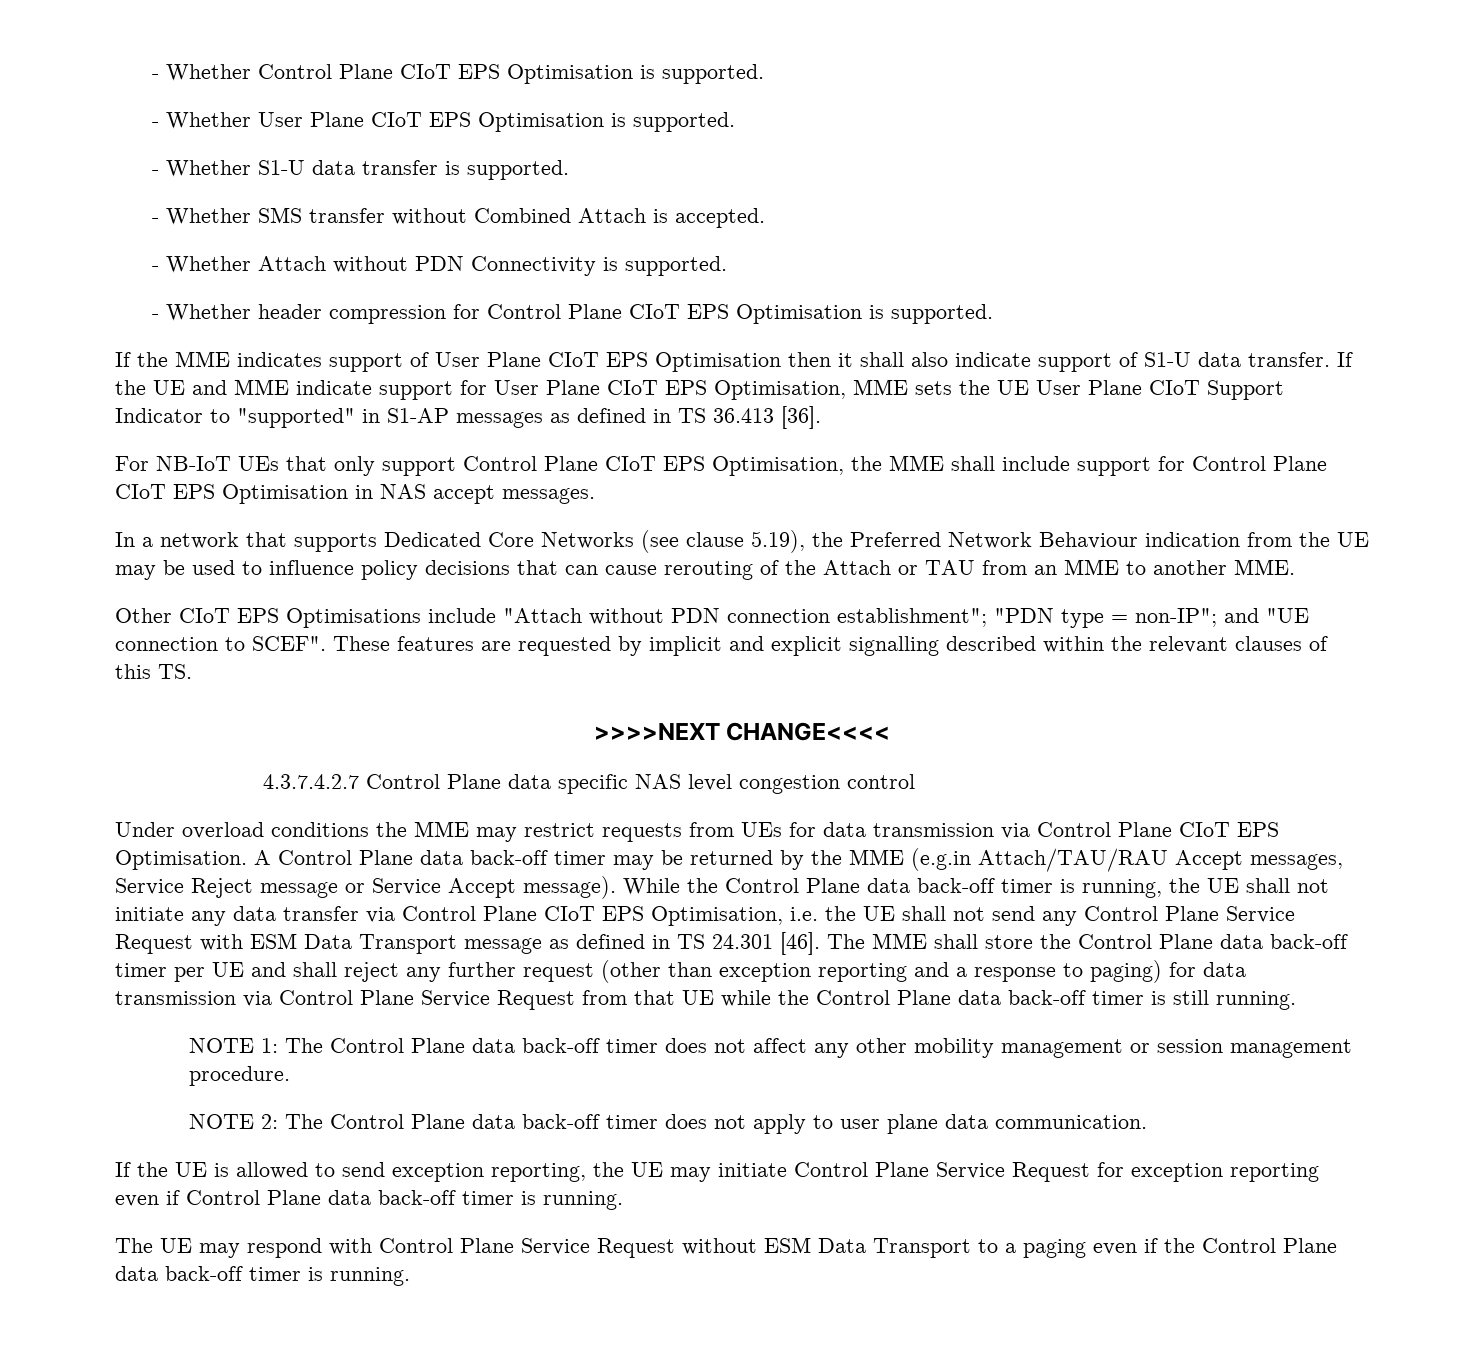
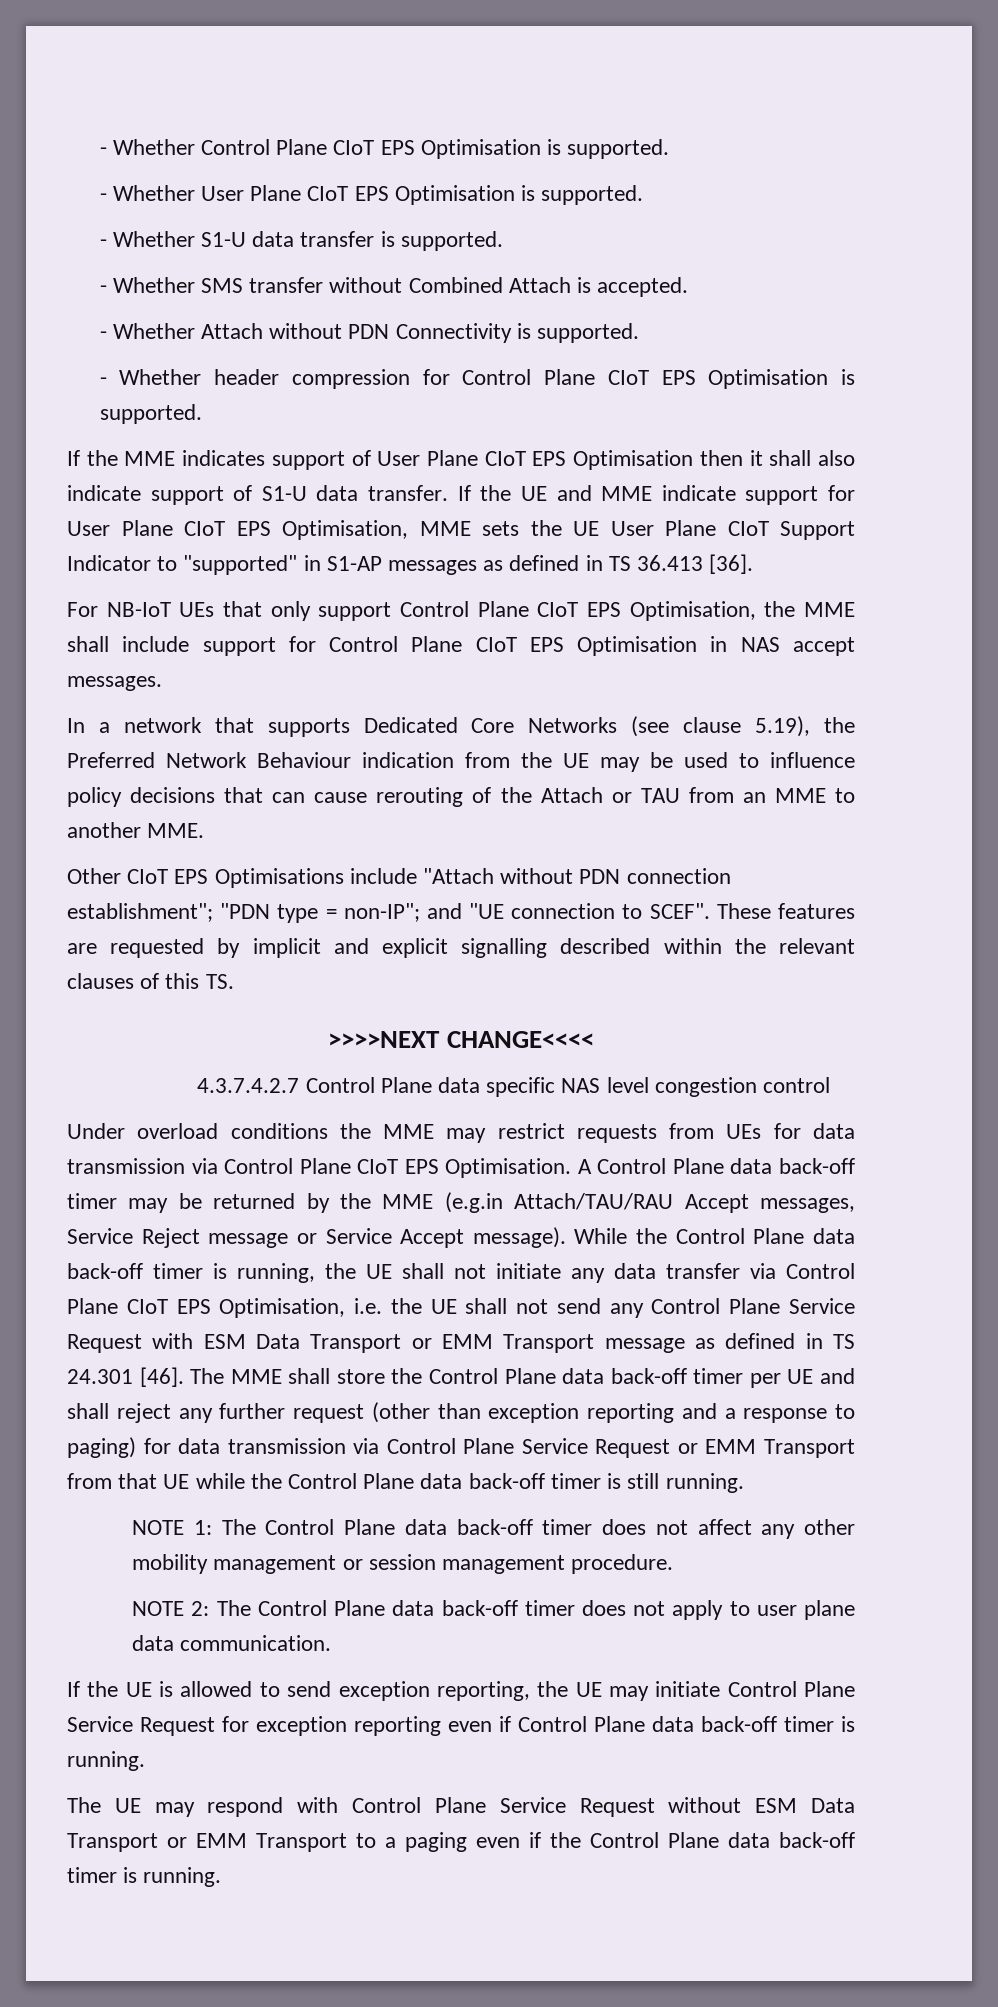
- While the Control Plane data back-off timer is running, the UE shall not initiate any data transfer via Control Plane CIoT EPS Optimisation, i.e. the UE shall not send any Control Plane Service Request with ESM Data Transport message as defined in TS 24.301 [46].
+ While the Control Plane data back-off timer is running, the UE shall not initiate any data transfer via Control Plane CIoT EPS Optimisation, i.e. the UE shall not send any Control Plane Service Request with ESM Data Transport or EMM Transport message as defined in TS 24.301 [46].
- The MME shall store the Control Plane data back-off timer per UE and shall reject any further request (other than exception reporting and a response to paging) for data transmission via Control Plane Service Request from that UE while the Control Plane data back-off timer is still running.
+ The MME shall store the Control Plane data back-off timer per UE and shall reject any further request (other than exception reporting and a response to paging) for data transmission via Control Plane Service Request or EMM Transport from that UE while the Control Plane data back-off timer is still running.
- The UE may respond with Control Plane Service Request without ESM Data Transport to a paging even if the Control Plane data back-off timer is running.
+ The UE may respond with Control Plane Service Request without ESM Data Transport or EMM Transport to a paging even if the Control Plane data back-off timer is running.

